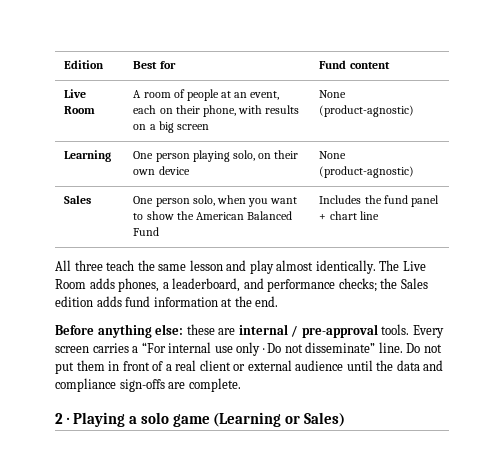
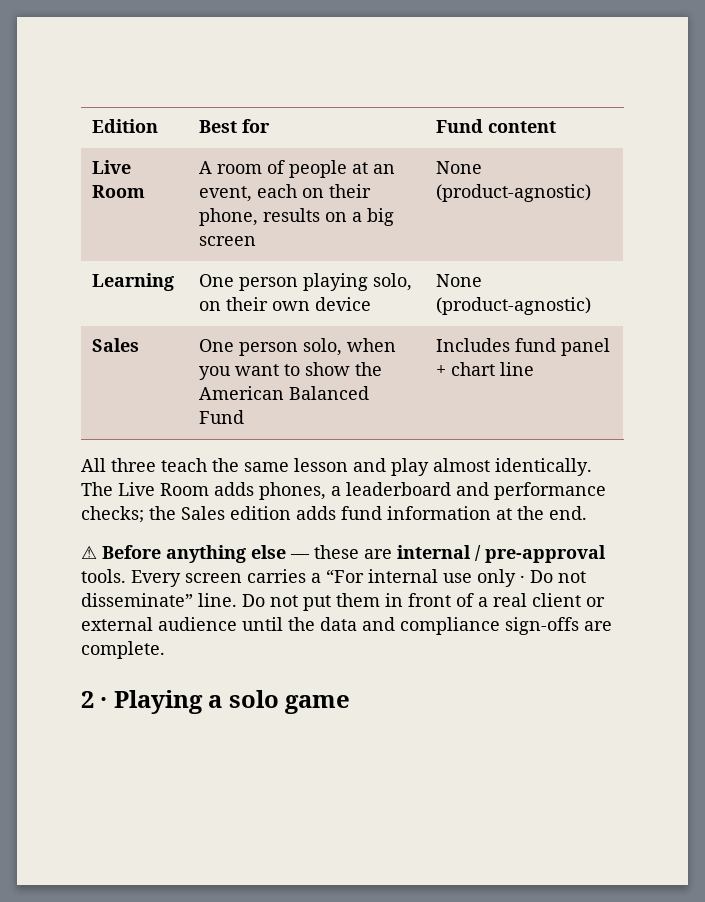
- Live Room | A room of people at an event, each on their phone, with results on a big screen | None (product-agnostic)
+ Live Room | A room of people at an event, each on their phone, results on a big screen | None (product-agnostic)
- Sales | One person solo, when you want to show the American Balanced Fund | Includes the fund panel + chart line
+ Sales | One person solo, when you want to show the American Balanced Fund | Includes fund panel + chart line
- The Live Room adds phones, a leaderboard, and performance checks; the Sales edition adds fund information at the end.
+ The Live Room adds phones, a leaderboard and performance checks; the Sales edition adds fund information at the end.
- Before anything else: these are internal / pre-approval tools.
+ ⚠ Before anything else — these are internal / pre-approval tools.
- 2 · Playing a solo game (Learning or Sales)
+ 2 · Playing a solo game

